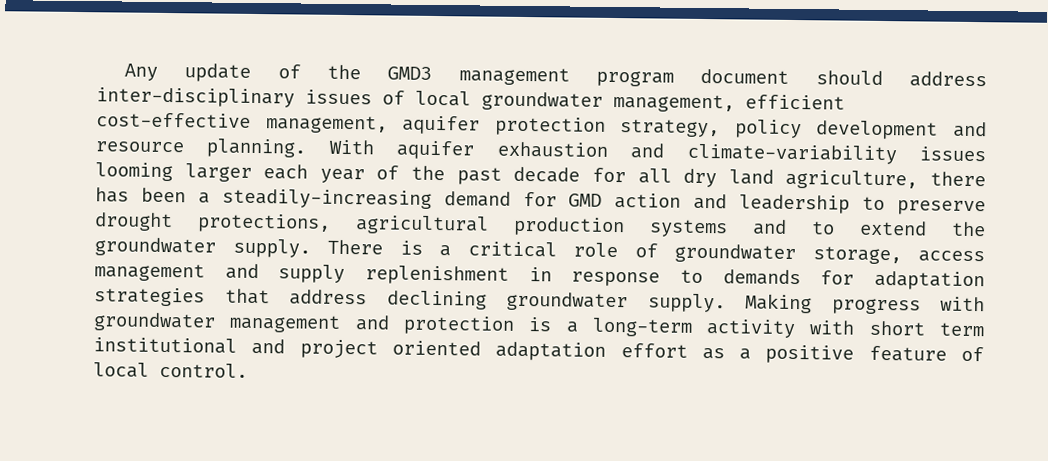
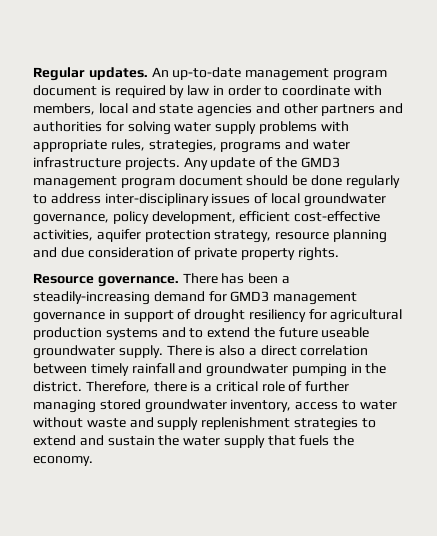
+ Regular updates. An up-to-date management program document is required by law in order to coordinate with members, local and state agencies and other partners and authorities for solving water supply problems with appropriate rules, strategies, programs and water infrastructure projects.
- Any update of the GMD3 management program document should address inter-disciplinary issues of local groundwater management, efficient cost-effective management, aquifer protection strategy, policy development and resource planning. With aquifer exhaustion and climate-variability issues looming larger each year of the past decade for all dry land agriculture, there has been a steadily-increasing demand for GMD action and leadership to preserve drought protections, agricultural production systems and to extend the groundwater supply.
+ Any update of the GMD3 management program document should be done regularly to address inter-disciplinary issues of local groundwater governance, policy development, efficient cost-effective activities, aquifer protection strategy, resource planning and due consideration of private property rights.
+ Resource governance. There has been a steadily-increasing demand for GMD3 management governance in support of drought resiliency for agricultural production systems and to extend the future useable groundwater supply.
- There is a critical role of groundwater storage, access management and supply replenishment in response to demands for adaptation strategies that address declining groundwater supply. Making progress with groundwater management and protection is a long-term activity with short term institutional and project oriented adaptation effort as a positive feature of local control.
+ There is also a direct correlation between timely rainfall and groundwater pumping in the district. Therefore, there is a critical role of further managing stored groundwater inventory, access to water without waste and supply replenishment strategies to extend and sustain the water supply that fuels the economy.

